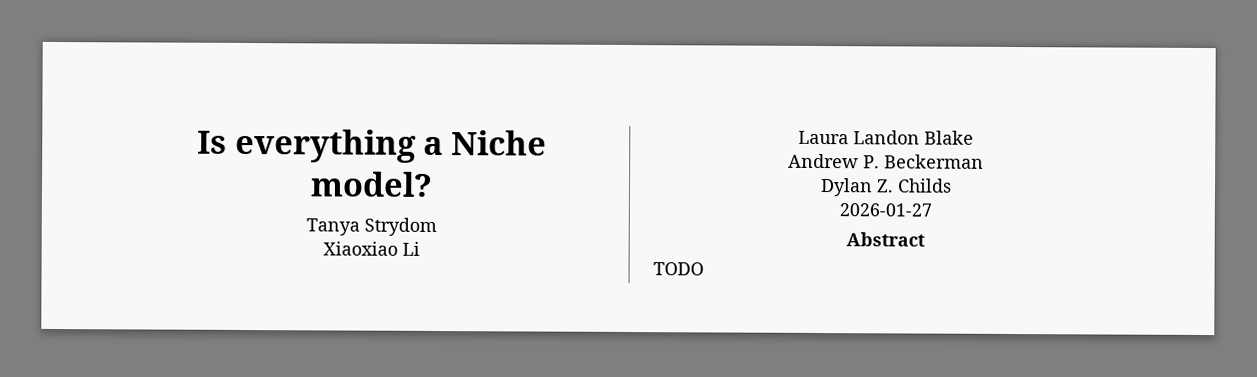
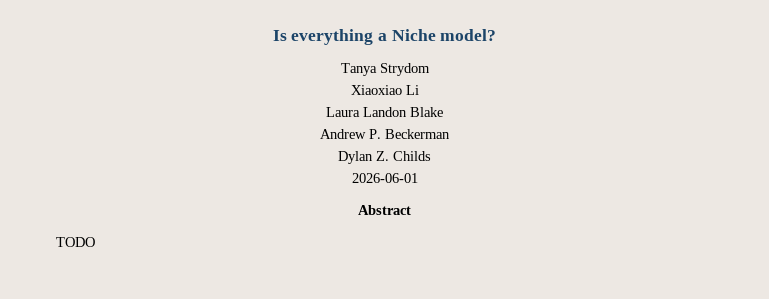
- 2026-01-27
+ 2026-06-01

